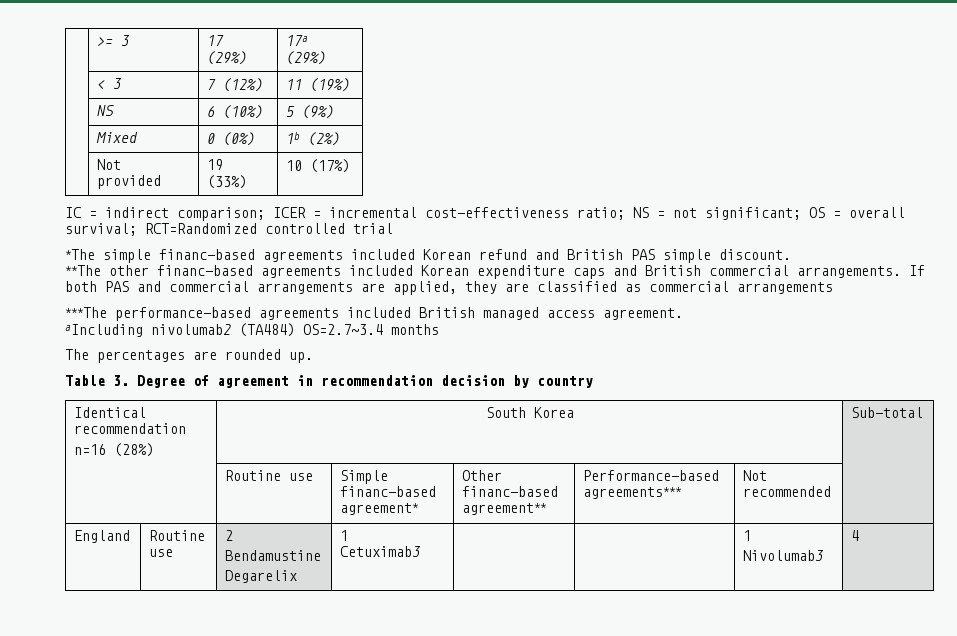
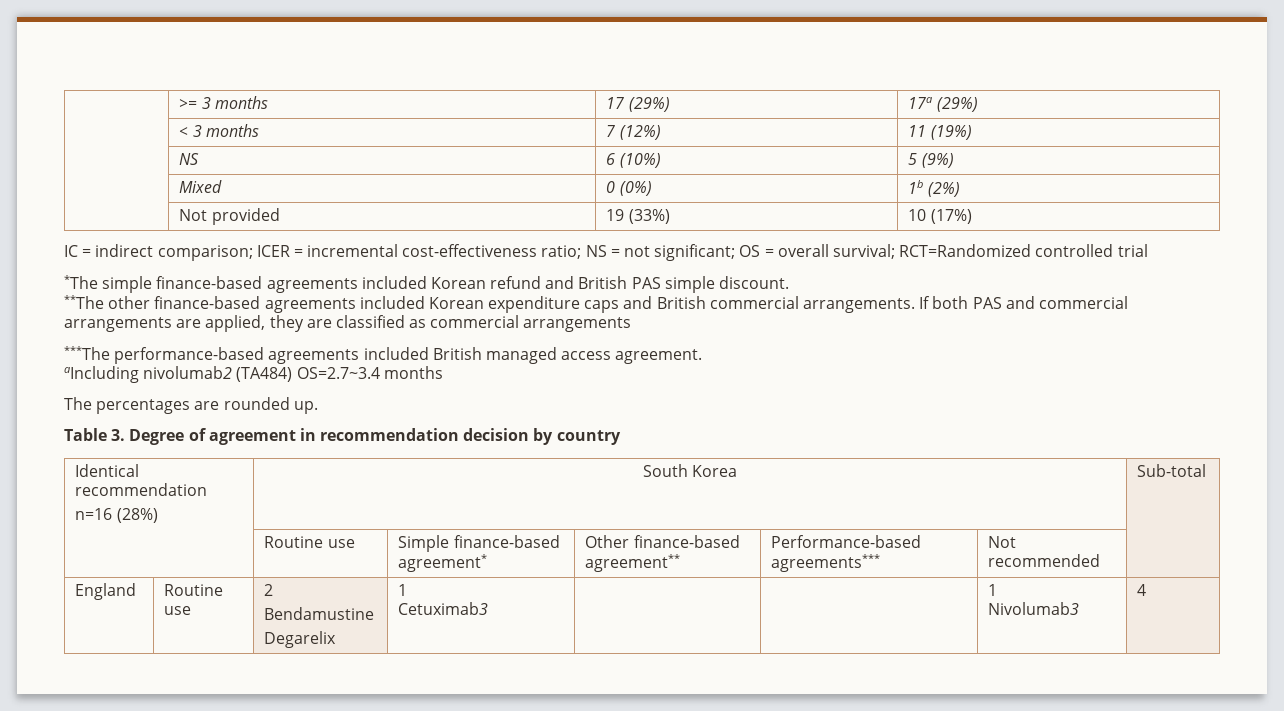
- | >= 3 | 17 (29%) | 17a (29%)
+ | >= 3 months | 17 (29%) | 17a (29%)
- | < 3 | 7 (12%) | 11 (19%)
+ | < 3 months | 7 (12%) | 11 (19%)
- *The simple financ-based agreements included Korean refund and British PAS simple discount.
+ *The simple finance-based agreements included Korean refund and British PAS simple discount.
- **The other financ-based agreements included Korean expenditure caps and British commercial arrangements.
+ **The other finance-based agreements included Korean expenditure caps and British commercial arrangements.
- | Routine use | Simple financ-based agreement* | Other financ-based agreement** | Performance-based agreements*** | Not recommended |
+ | Routine use | Simple finance-based agreement* | Other finance-based agreement** | Performance-based agreements*** | Not recommended |

